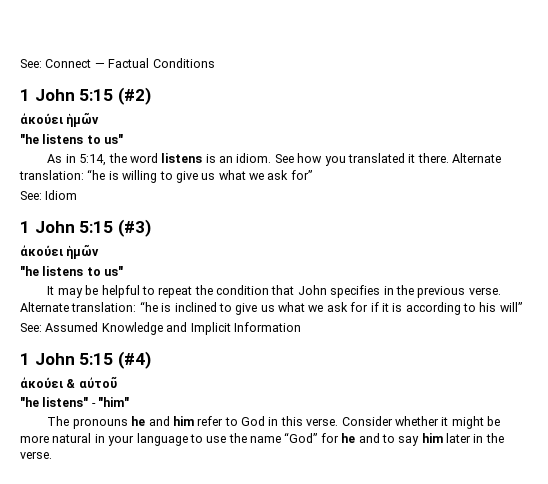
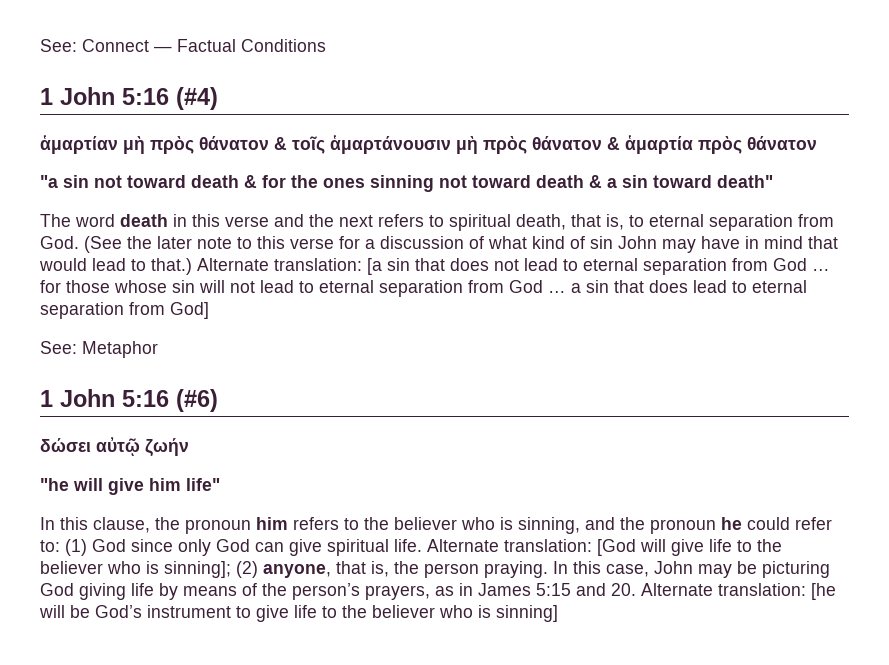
- 1 John 5:15 (#2)
- ἀκούει ἡμῶν
- "he listens to us"
- As in 5:14, the word listens is an idiom. See how you translated it there. Alternate translation: “he is willing to give us what we ask for”
- See: Idiom
- 1 John 5:15 (#3)
- ἀκούει ἡμῶν
- "he listens to us"
- It may be helpful to repeat the condition that John specifies in the previous verse. Alternate translation: “he is inclined to give us what we ask for if it is according to his will”
- See: Assumed Knowledge and Implicit Information
- 1 John 5:15 (#4)
- ἀκούει & αὐτοῦ
- "he listens" - "him"
- The pronouns he and him refer to God in this verse. Consider whether it might be more natural in your language to use the name “God” for he and to say him later in the verse.
+ 1 John 5:16 (#4)
+ ἁμαρτίαν μὴ πρὸς θάνατον & τοῖς ἁμαρτάνουσιν μὴ πρὸς θάνατον & ἁμαρτία πρὸς θάνατον
+ "a sin not toward death & for the ones sinning not toward death & a sin toward death"
+ The word death in this verse and the next refers to spiritual death, that is, to eternal separation from God. (See the later note to this verse for a discussion of what kind of sin John may have in mind that would lead to that.) Alternate translation: [a sin that does not lead to eternal separation from God … for those whose sin will not lead to eternal separation from God … a sin that does lead to eternal separation from God]
+ See: Metaphor
+ 1 John 5:16 (#6)
+ δώσει αὐτῷ ζωήν
+ "he will give him life"
+ In this clause, the pronoun him refers to the believer who is sinning, and the pronoun he could refer to: (1) God since only God can give spiritual life. Alternate translation: [God will give life to the believer who is sinning]; (2) anyone, that is, the person praying. In this case, John may be picturing God giving life by means of the person’s prayers, as in James 5:15 and 20. Alternate translation: [he will be God’s instrument to give life to the believer who is sinning]

